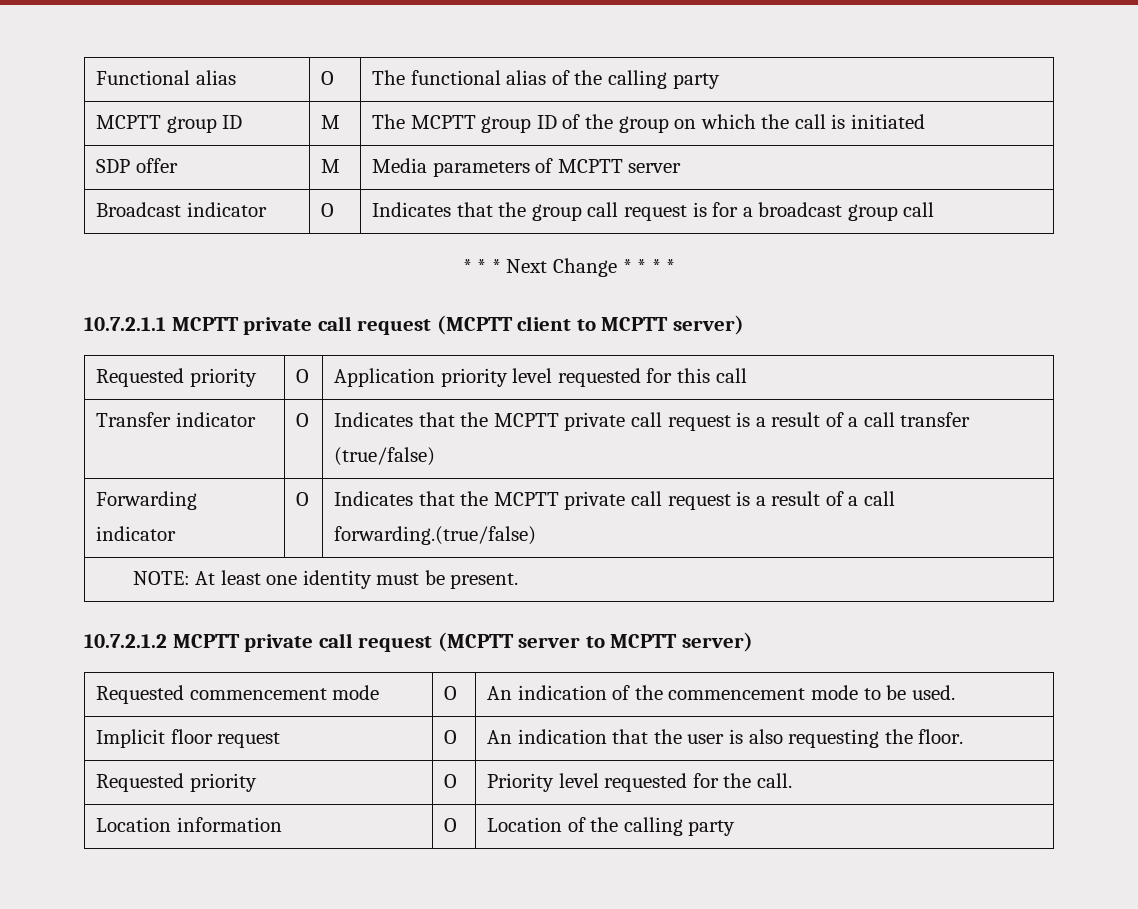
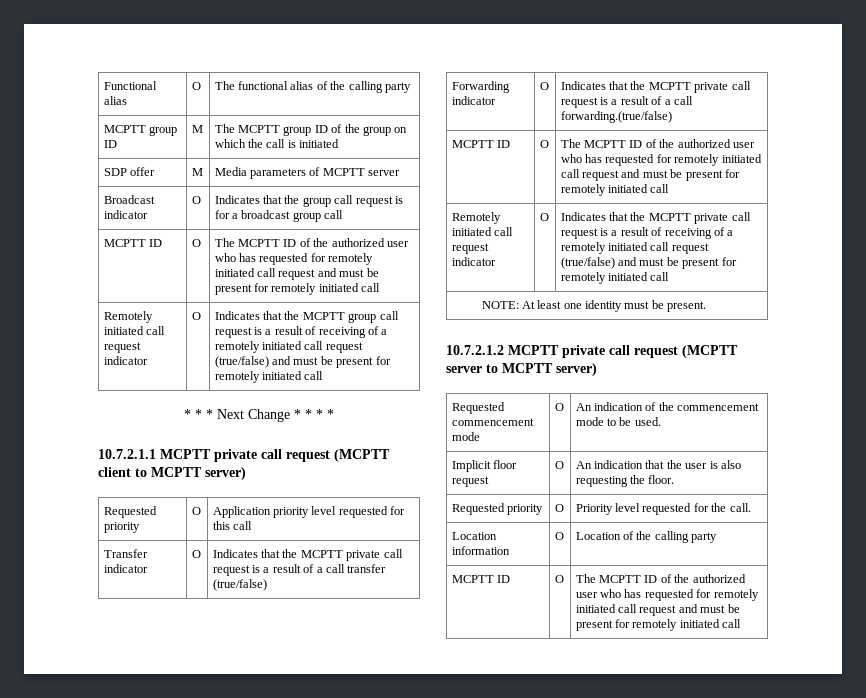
  Broadcast indicator | O | Indicates that the group call request is for a broadcast group call
+ MCPTT ID | O | The MCPTT ID of the authorized user who has requested for remotely initiated call request and must be present for remotely initiated call
+ Remotely initiated call request indicator | O | Indicates that the MCPTT group call request is a result of receiving of a remotely initiated call request (true/false) and must be present for remotely initiated call
  Forwarding indicator | O | Indicates that the MCPTT private call request is a result of a call forwarding.(true/false)
+ MCPTT ID | O | The MCPTT ID of the authorized user who has requested for remotely initiated call request and must be present for remotely initiated call
+ Remotely initiated call request indicator | O | Indicates that the MCPTT private call request is a result of receiving of a remotely initiated call request (true/false) and must be present for remotely initiated call
  Location information | O | Location of the calling party
+ MCPTT ID | O | The MCPTT ID of the authorized user who has requested for remotely initiated call request and must be present for remotely initiated call

